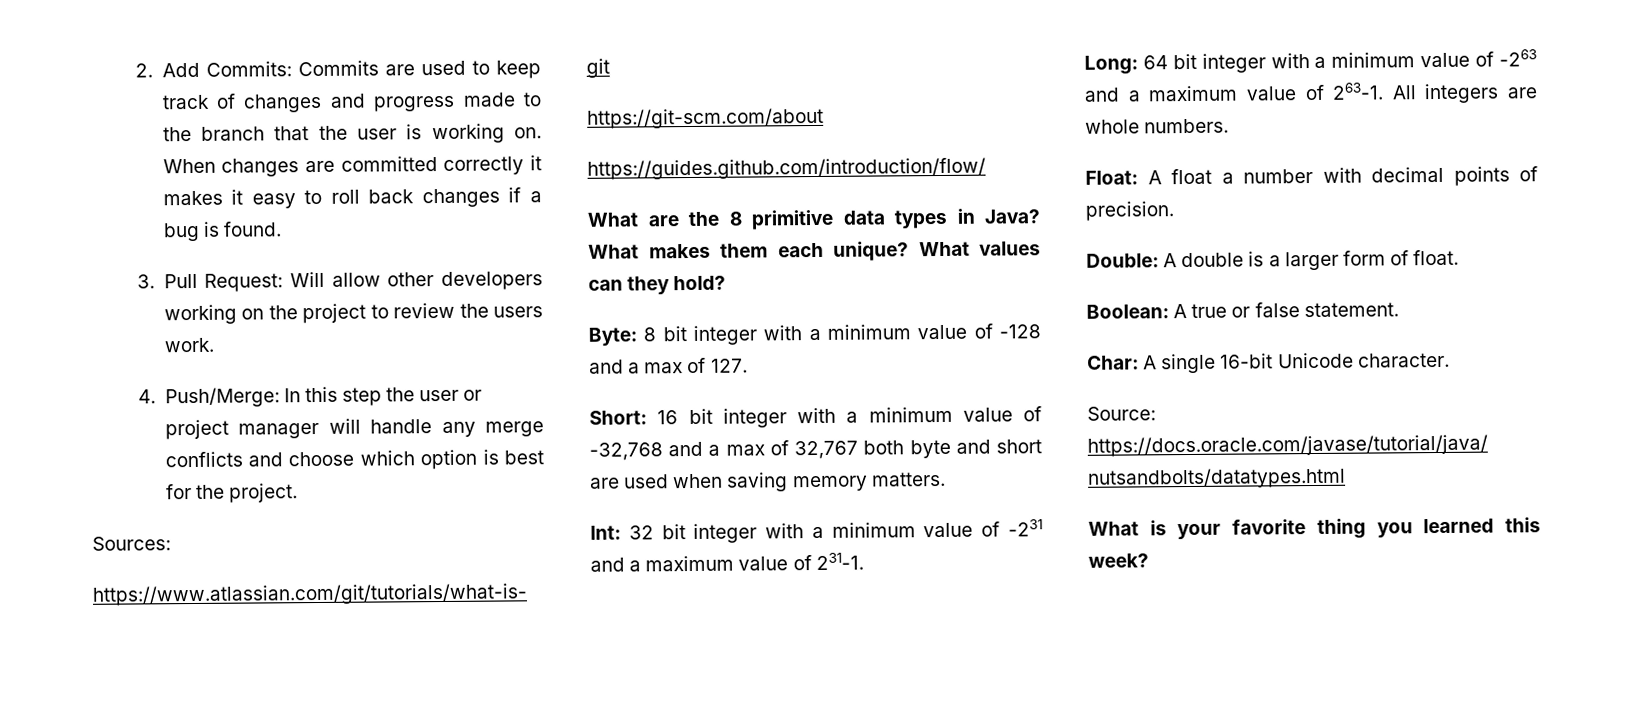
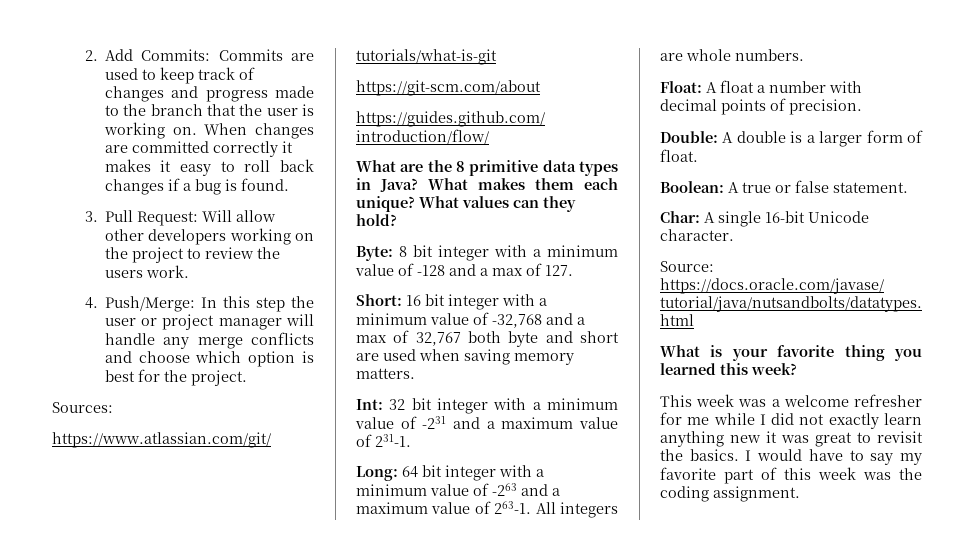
+ This week was a welcome refresher for me while I did not exactly learn anything new it was great to revisit the basics. I would have to say my favorite part of this week was the coding assignment.

